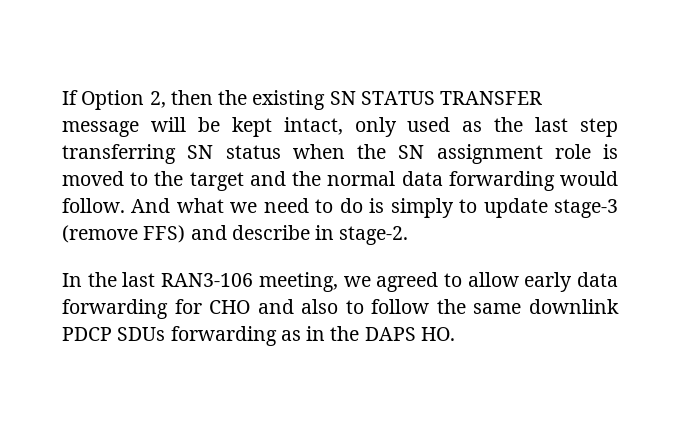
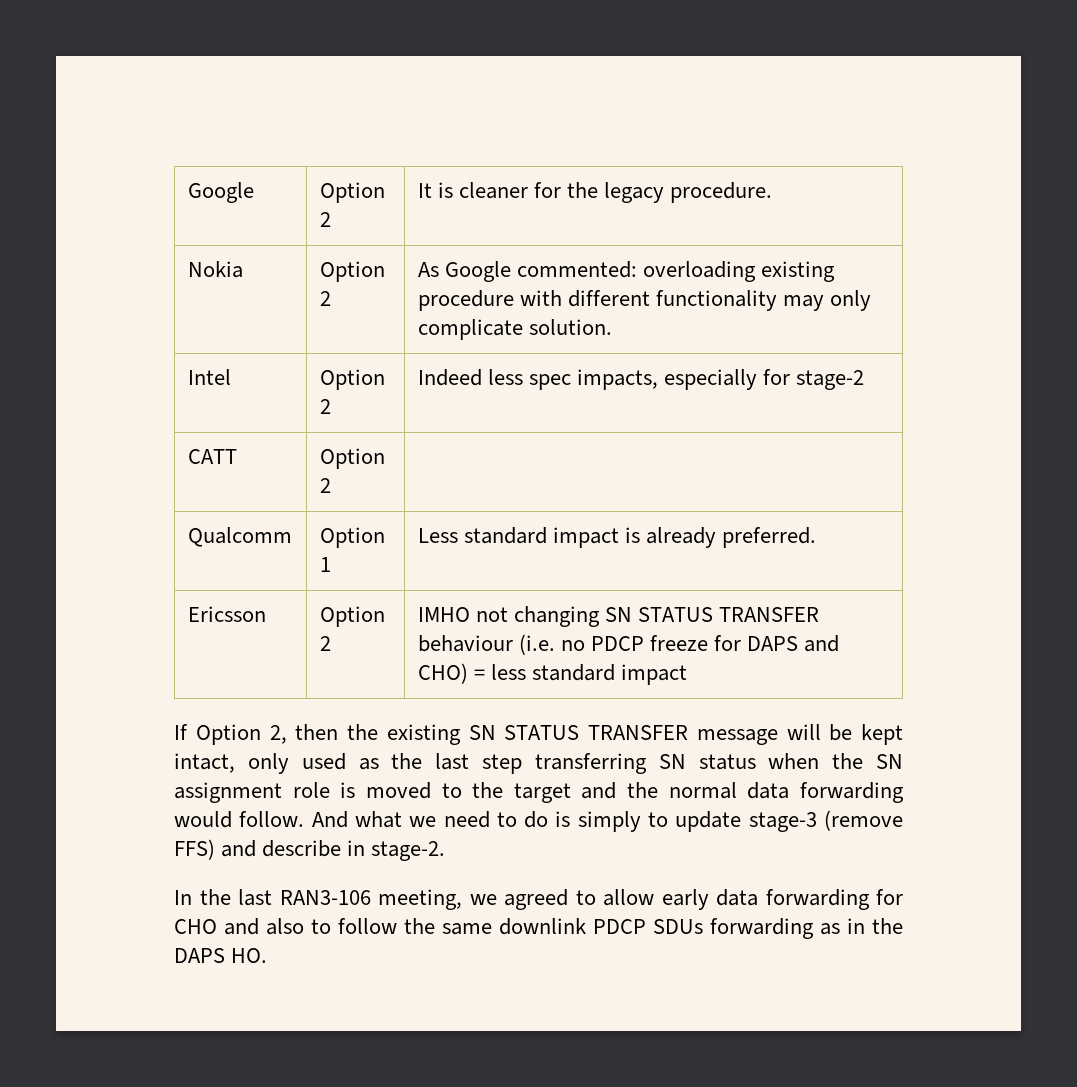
+ Google | Option 2 | It is cleaner for the legacy procedure.
+ Nokia | Option 2 | As Google commented: overloading existing procedure with different functionality may only complicate solution.
+ Intel | Option 2 | Indeed less spec impacts, especially for stage-2
+ CATT | Option 2 |
+ Qualcomm | Option 1 | Less standard impact is already preferred.
+ Ericsson | Option 2 | IMHO not changing SN STATUS TRANSFER behaviour (i.e. no PDCP freeze for DAPS and CHO) = less standard impact

